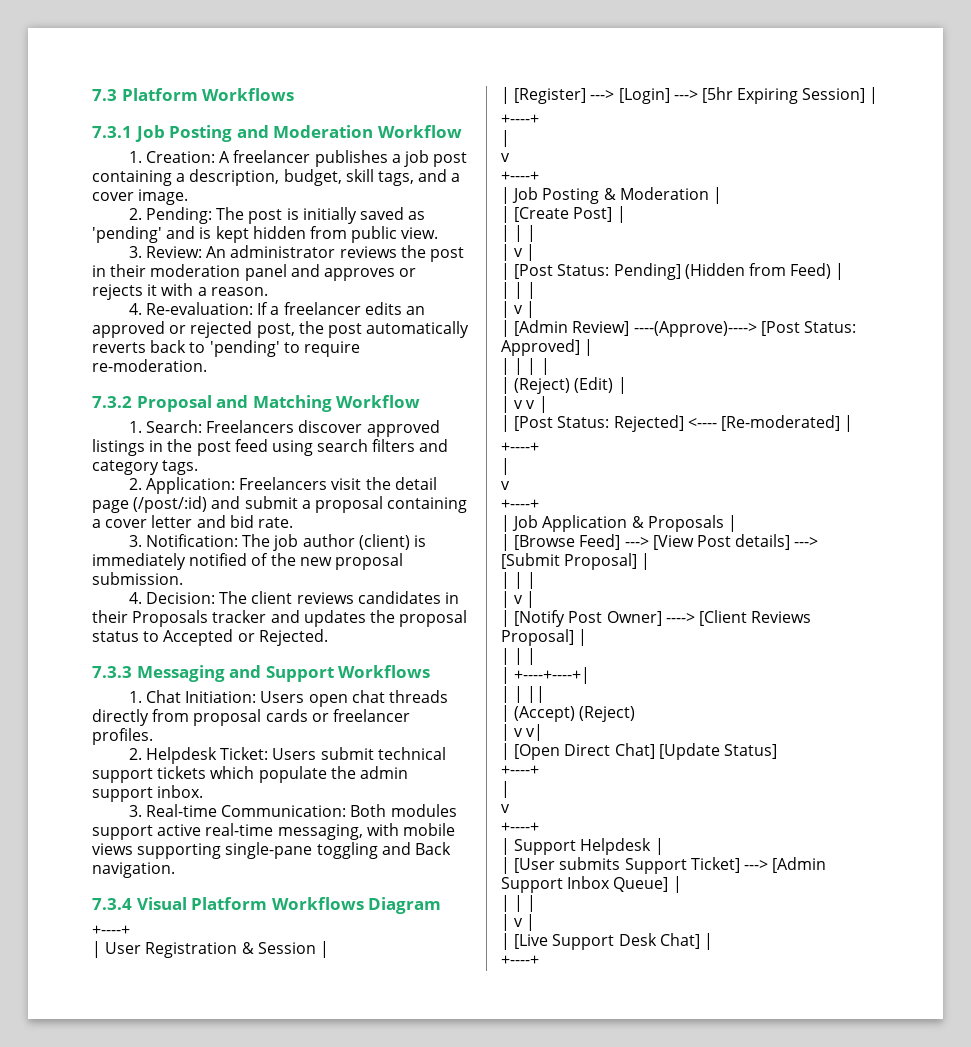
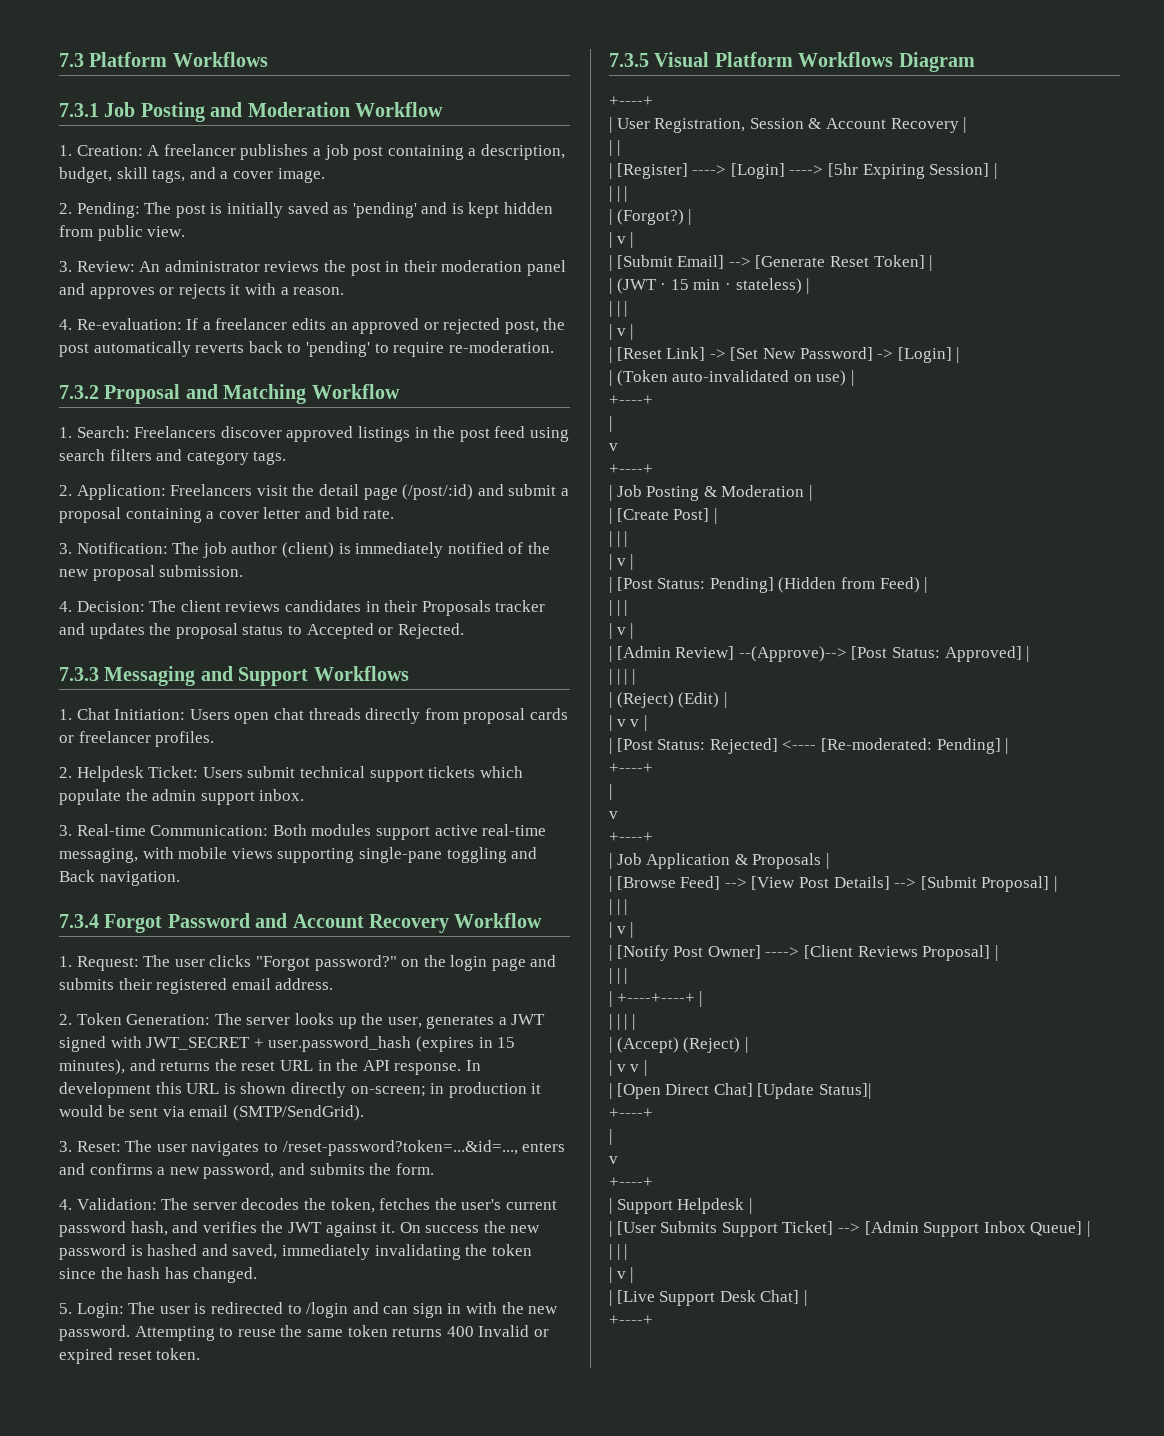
- 7.3.4 Visual Platform Workflows Diagram
+ 7.3.4 Forgot Password and Account Recovery Workflow
+ 1. Request: The user clicks "Forgot password?" on the login page and submits their registered email address.
+ 2. Token Generation: The server looks up the user, generates a JWT signed with JWT_SECRET + user.password_hash (expires in 15 minutes), and returns the reset URL in the API response. In development this URL is shown directly on-screen; in production it would be sent via email (SMTP/SendGrid).
+ 3. Reset: The user navigates to /reset-password?token=...&id=..., enters and confirms a new password, and submits the form.
+ 4. Validation: The server decodes the token, fetches the user's current password hash, and verifies the JWT against it. On success the new password is hashed and saved, immediately invalidating the token since the hash has changed.
+ 5. Login: The user is redirected to /login and can sign in with the new password. Attempting to reuse the same token returns 400 Invalid or expired reset token.
+ 7.3.5 Visual Platform Workflows Diagram
- | User Registration & Session |
+ | User Registration, Session & Account Recovery |
+ | |
- | [Register] ---> [Login] ---> [5hr Expiring Session] |
+ | [Register] ----> [Login] ----> [5hr Expiring Session] |
+ | | |
+ | (Forgot?) |
+ | v |
+ | [Submit Email] --> [Generate Reset Token] |
+ | (JWT · 15 min · stateless) |
+ | | |
+ | v |
+ | [Reset Link] -> [Set New Password] -> [Login] |
+ | (Token auto-invalidated on use) |
- | [Admin Review] ----(Approve)----> [Post Status: Approved] |
+ | [Admin Review] --(Approve)--> [Post Status: Approved] |
- | [Post Status: Rejected] <---- [Re-moderated] |
+ | [Post Status: Rejected] <---- [Re-moderated: Pending] |
- | [Browse Feed] ---> [View Post details] ---> [Submit Proposal] |
+ | [Browse Feed] --> [View Post Details] --> [Submit Proposal] |
- | +----+----+|
- | | ||
+ | +----+----+ |
+ | | | |
- | (Accept) (Reject)
- | v v|
+ | (Accept) (Reject) |
+ | v v |
- | [Open Direct Chat] [Update Status]
+ | [Open Direct Chat] [Update Status]|
- | [User submits Support Ticket] ---> [Admin Support Inbox Queue] |
+ | [User Submits Support Ticket] --> [Admin Support Inbox Queue] |

